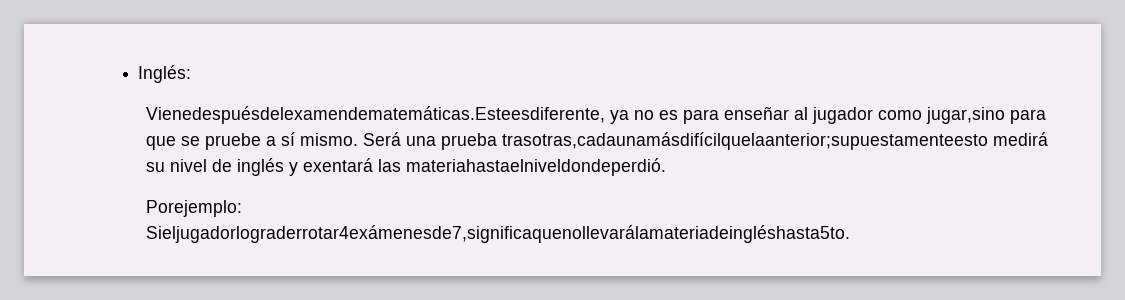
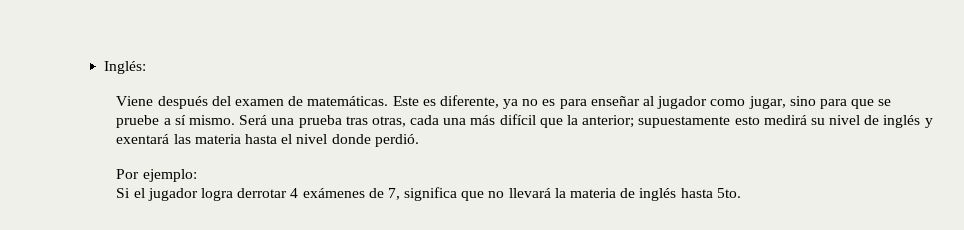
- Vienedespuésdelexamendematemáticas.Esteesdiferente, ya no es para enseñar al jugador como jugar,sino para que se pruebe a sí mismo.
+ Viene después del examen de matemáticas. Este es diferente, ya no es para enseñar al jugador como jugar, sino para que se pruebe a sí mismo.
- Será una prueba trasotras,cadaunamásdifícilquelaanterior;supuestamenteesto medirá su nivel de inglés y exentará las materiahastaelniveldondeperdió.
- Porejemplo:
- Sieljugadorlograderrotar4exámenesde7,significaquenollevarálamateriadeingléshasta5to.
+ Será una prueba tras otras, cada una más difícil que la anterior; supuestamente esto medirá su nivel de inglés y exentará las materia hasta el nivel donde perdió.
+ Por ejemplo:
+ Si el jugador logra derrotar 4 exámenes de 7, significa que no llevará la materia de inglés hasta 5to.

